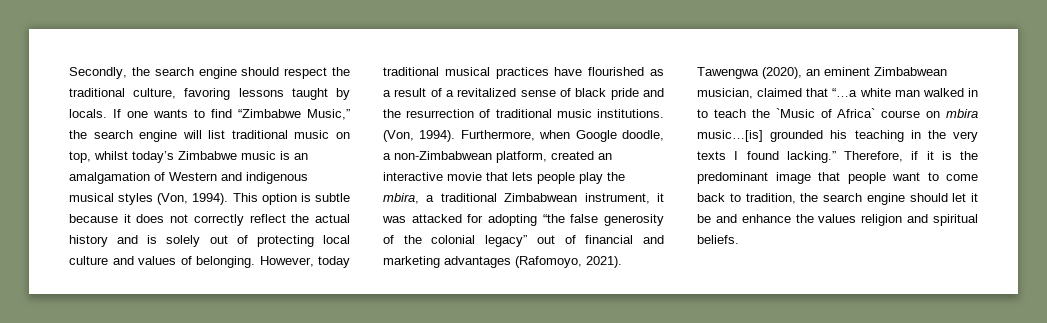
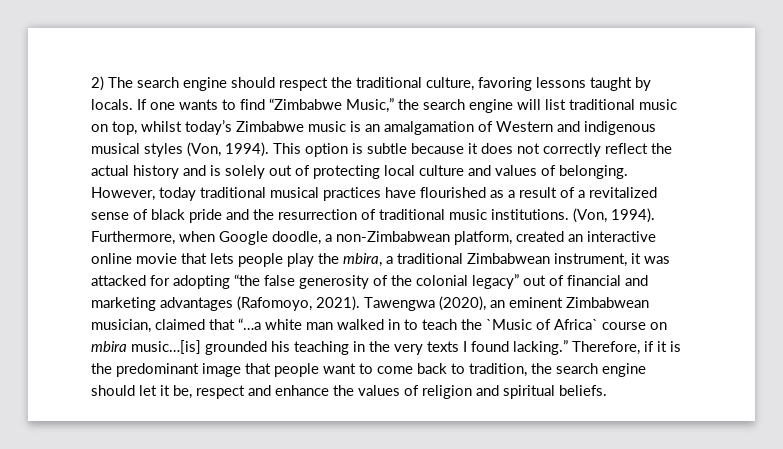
- Secondly, the search engine should respect the traditional culture, favoring lessons taught by locals.
+ 2) The search engine should respect the traditional culture, favoring lessons taught by locals.
- Furthermore, when Google doodle, a non-Zimbabwean platform, created an interactive movie that lets people play the mbira, a traditional Zimbabwean instrument, it was attacked for adopting “the false generosity of the colonial legacy” out of financial and marketing advantages (Rafomoyo, 2021).
+ Furthermore, when Google doodle, a non-Zimbabwean platform, created an interactive online movie that lets people play the mbira, a traditional Zimbabwean instrument, it was attacked for adopting “the false generosity of the colonial legacy” out of financial and marketing advantages (Rafomoyo, 2021).
- Therefore, if it is the predominant image that people want to come back to tradition, the search engine should let it be and enhance the values religion and spiritual beliefs.
+ Therefore, if it is the predominant image that people want to come back to tradition, the search engine should let it be, respect and enhance the values of religion and spiritual beliefs.

